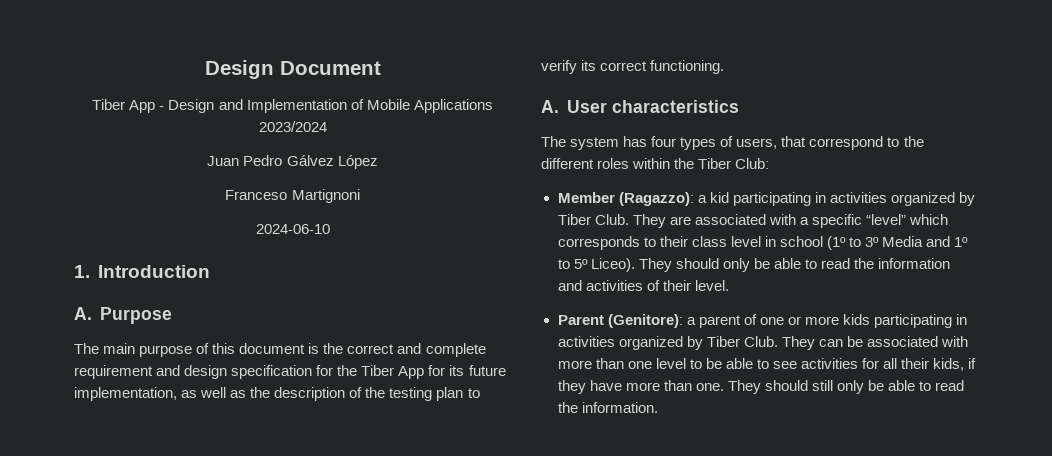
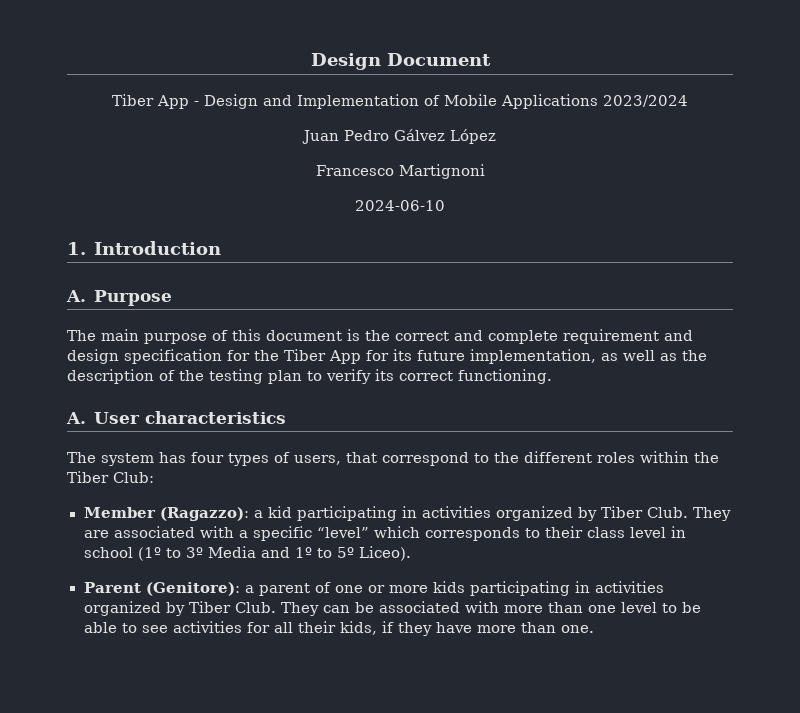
- Franceso Martignoni
+ Francesco Martignoni
- They should only be able to read the information and activities of their level.
- They should still only be able to read the information.

